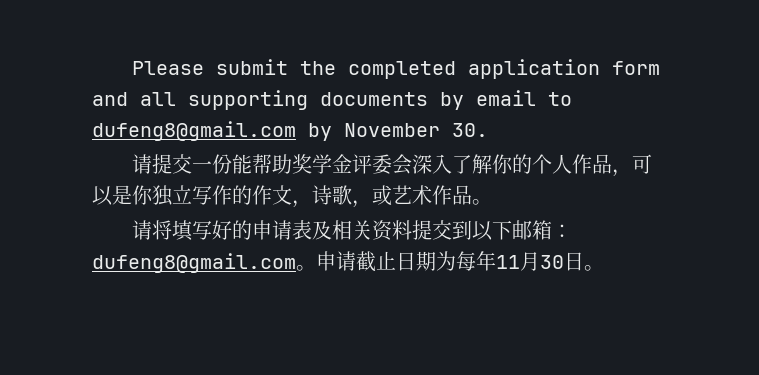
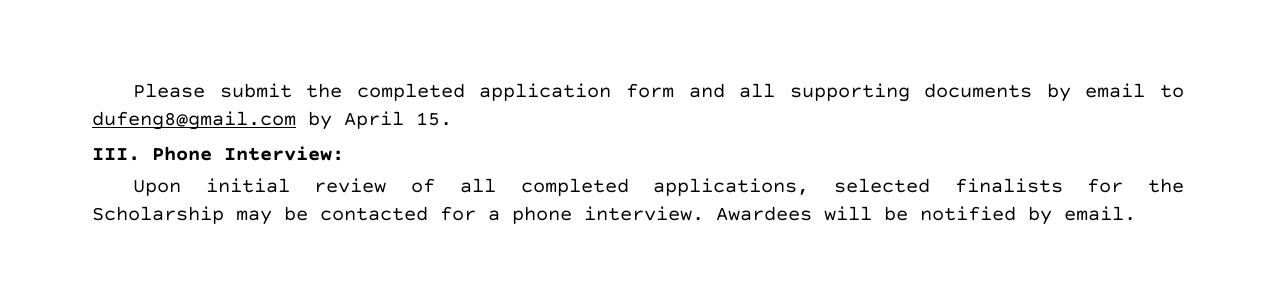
- Please submit the completed application form and all supporting documents by email to dufeng8@gmail.com by November 30.
- 请提交一份能帮助奖学金评委会深入了解你的个人作品，可以是你独立写作的作文，诗歌，或艺术作品。
- 请将填写好的申请表及相关资料提交到以下邮箱：dufeng8@gmail.com。申请截止日期为每年11月30日。
+ Please submit the completed application form and all supporting documents by email to dufeng8@gmail.com by April 15.
+ III. Phone Interview:
+ Upon initial review of all completed applications, selected finalists for the Scholarship may be contacted for a phone interview. Awardees will be notified by email.

